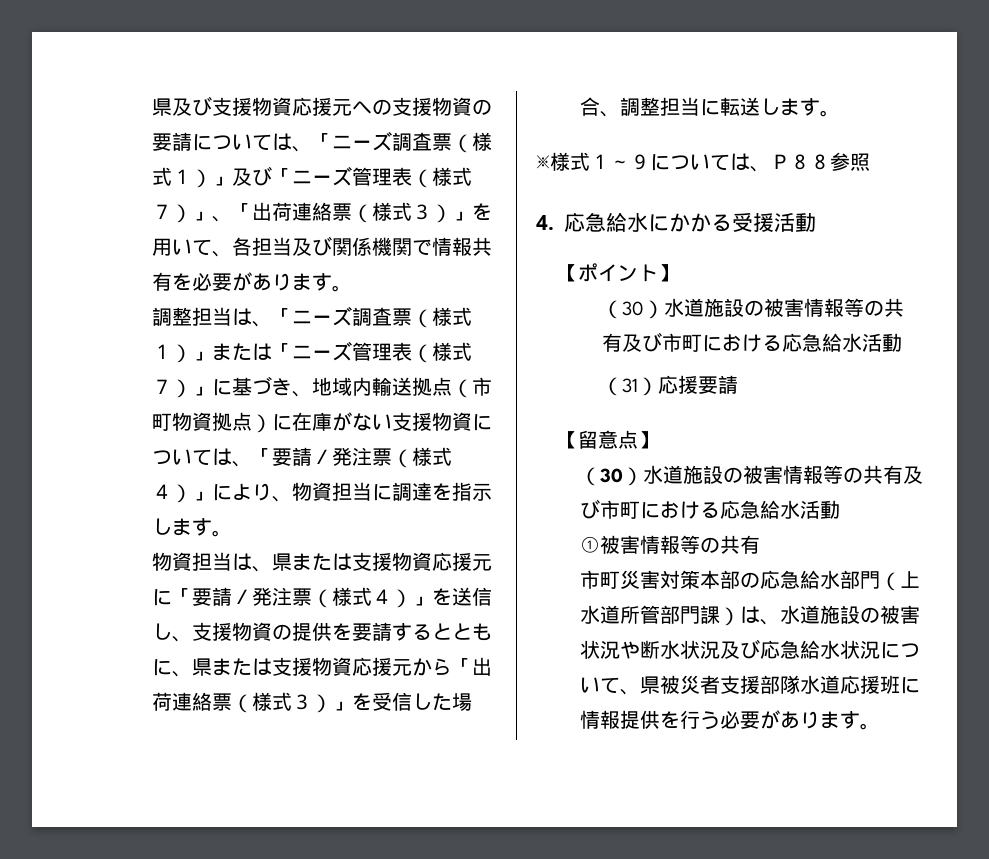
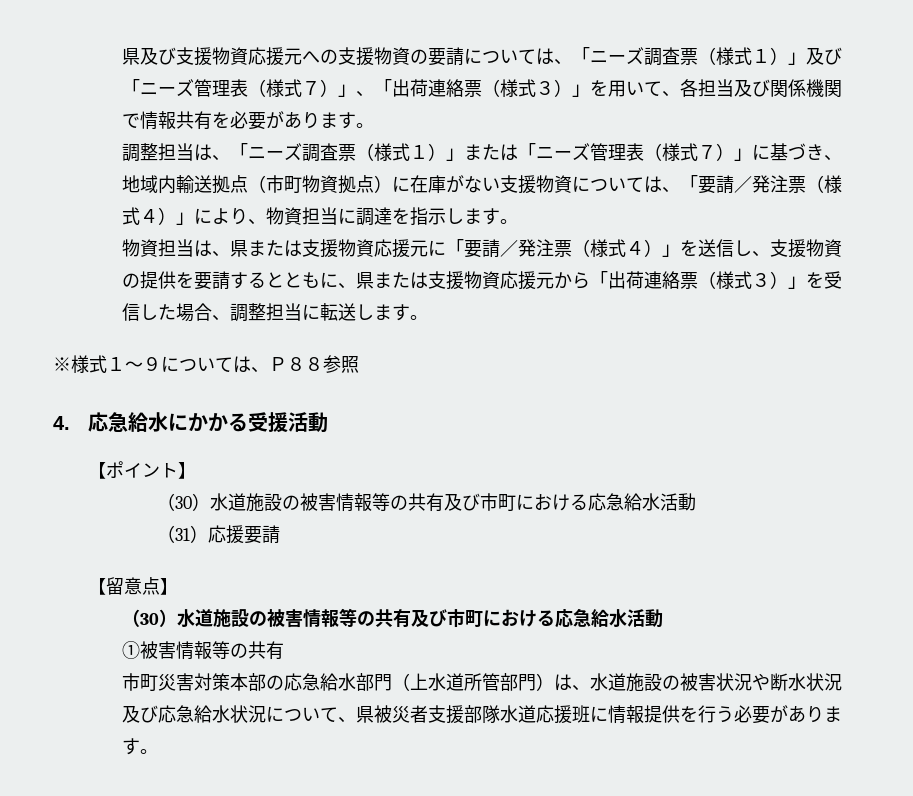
- 市町災害対策本部の応急給水部門（上水道所管部門課）は、水道施設の被害状況や断水状況及び応急給水状況について、県被災者支援部隊水道応援班に情報提供を行う必要があります。
+ 市町災害対策本部の応急給水部門（上水道所管部門）は、水道施設の被害状況や断水状況及び応急給水状況について、県被災者支援部隊水道応援班に情報提供を行う必要があります。

